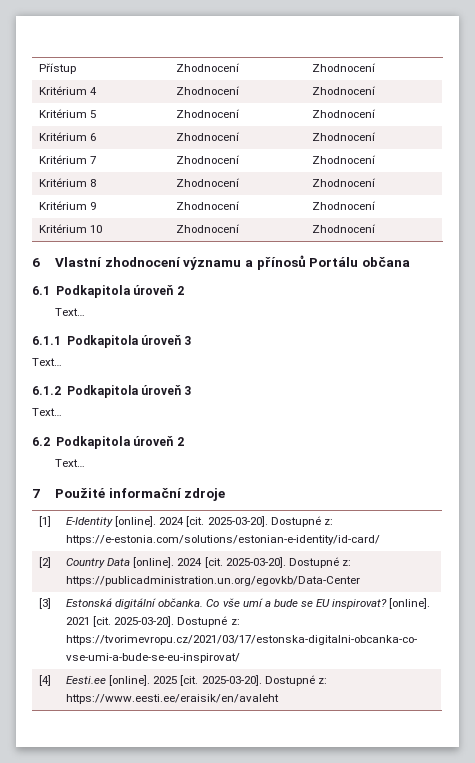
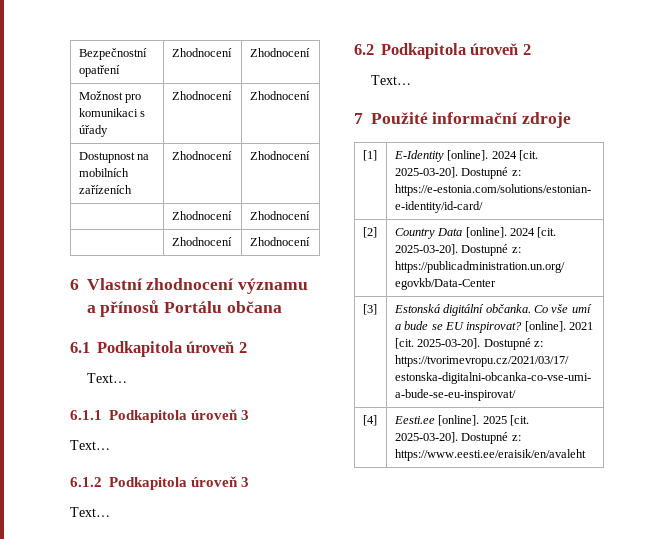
- Přístup | Zhodnocení | Zhodnocení
- Kritérium 4 | Zhodnocení | Zhodnocení
- Kritérium 5 | Zhodnocení | Zhodnocení
- Kritérium 6 | Zhodnocení | Zhodnocení
- Kritérium 7 | Zhodnocení | Zhodnocení
- Kritérium 8 | Zhodnocení | Zhodnocení
- Kritérium 9 | Zhodnocení | Zhodnocení
- Kritérium 10 | Zhodnocení | Zhodnocení
+ Bezpečnostní opatření | Zhodnocení | Zhodnocení
+ Možnost pro komunikaci s úřady | Zhodnocení | Zhodnocení
+ Dostupnost na mobilních zařízeních | Zhodnocení | Zhodnocení
+ | Zhodnocení | Zhodnocení
+ | Zhodnocení | Zhodnocení

